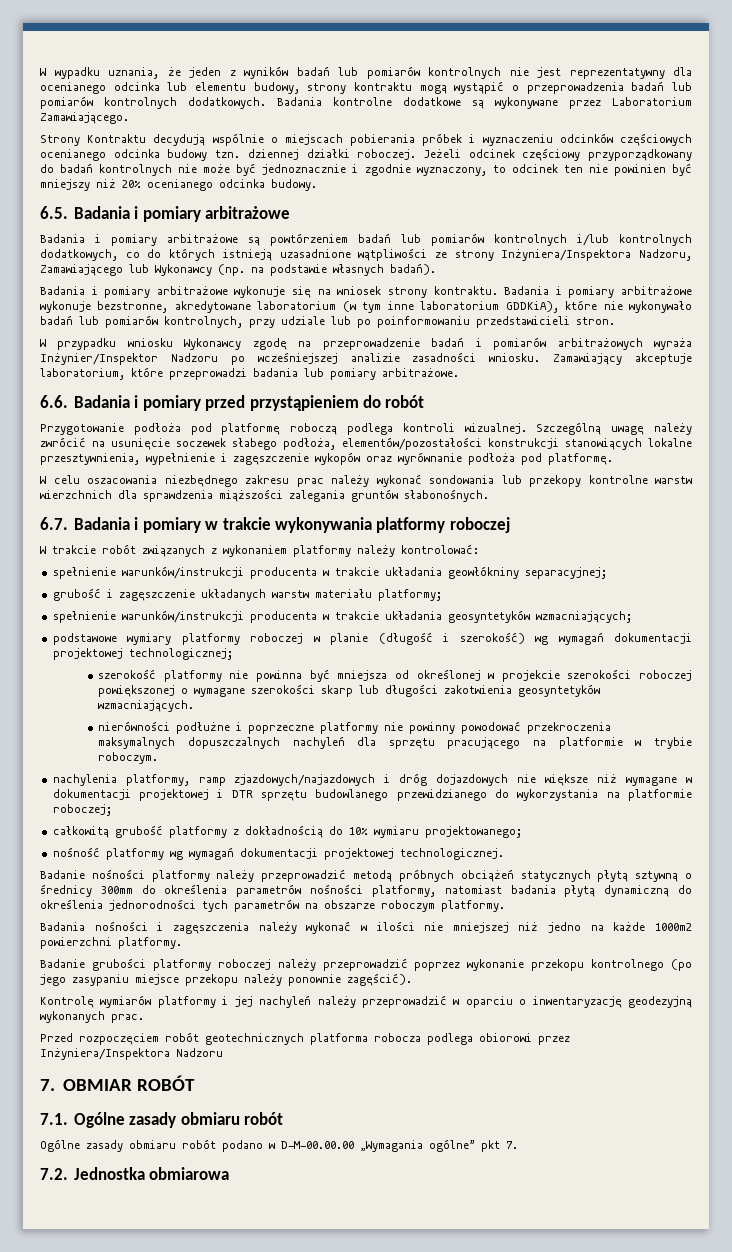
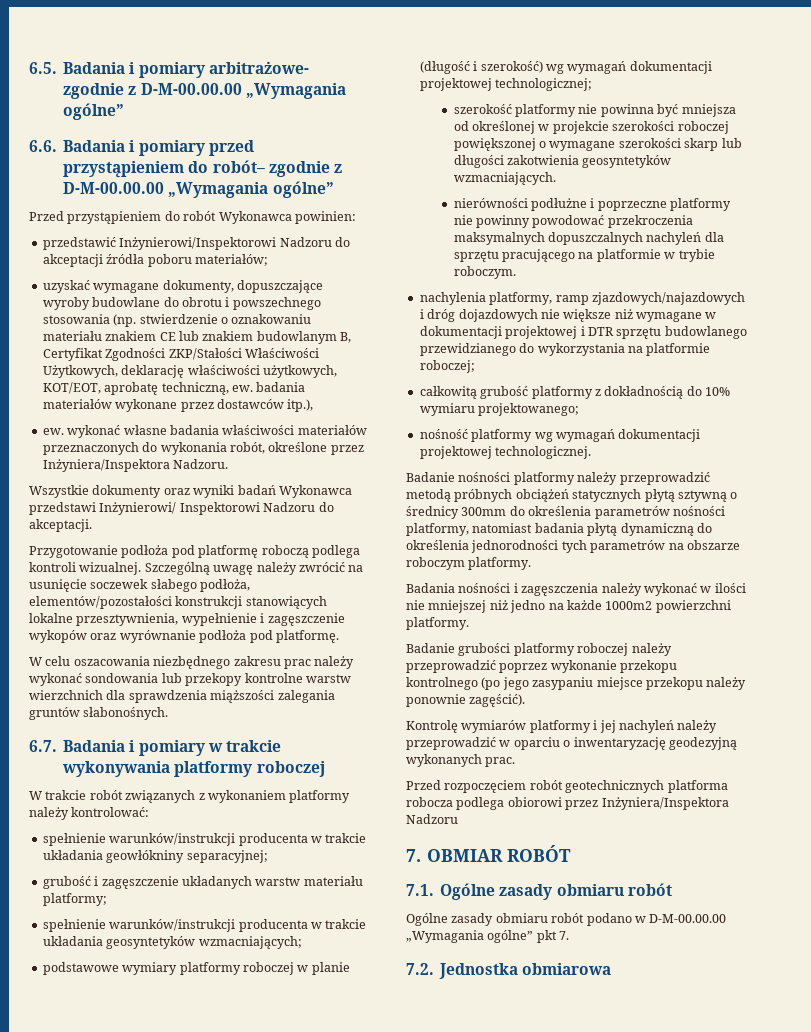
- W wypadku uznania, że jeden z wyników badań lub pomiarów kontrolnych nie jest reprezentatywny dla ocenianego odcinka lub elementu budowy, strony kontraktu mogą wystąpić o przeprowadzenia badań lub pomiarów kontrolnych dodatkowych. Badania kontrolne dodatkowe są wykonywane przez Laboratorium Zamawiającego.
- Strony Kontraktu decydują wspólnie o miejscach pobierania próbek i wyznaczeniu odcinków częściowych ocenianego odcinka budowy tzn. dziennej działki roboczej. Jeżeli odcinek częściowy przyporządkowany do badań kontrolnych nie może być jednoznacznie i zgodnie wyznaczony, to odcinek ten nie powinien być mniejszy niż 20% ocenianego odcinka budowy.
- 6.5. Badania i pomiary arbitrażowe
- Badania i pomiary arbitrażowe są powtórzeniem badań lub pomiarów kontrolnych i/lub kontrolnych dodatkowych, co do których istnieją uzasadnione wątpliwości ze strony Inżyniera/Inspektora Nadzoru, Zamawiającego lub Wykonawcy (np. na podstawie własnych badań).
- Badania i pomiary arbitrażowe wykonuje się na wniosek strony kontraktu. Badania i pomiary arbitrażowe wykonuje bezstronne, akredytowane laboratorium (w tym inne laboratorium GDDKiA), które nie wykonywało badań lub pomiarów kontrolnych, przy udziale lub po poinformowaniu przedstawicieli stron.
- W przypadku wniosku Wykonawcy zgodę na przeprowadzenie badań i pomiarów arbitrażowych wyraża Inżynier/Inspektor Nadzoru po wcześniejszej analizie zasadności wniosku. Zamawiający akceptuje laboratorium, które przeprowadzi badania lub pomiary arbitrażowe.
+ 6.5. Badania i pomiary arbitrażowe- zgodnie z D-M-00.00.00 „Wymagania ogólne”
- 6.6. Badania i pomiary przed przystąpieniem do robót
+ 6.6. Badania i pomiary przed przystąpieniem do robót– zgodnie z D-M-00.00.00 „Wymagania ogólne”
+ Przed przystąpieniem do robót Wykonawca powinien:
+ przedstawić Inżynierowi/Inspektorowi Nadzoru do akceptacji źródła poboru materiałów;
+ uzyskać wymagane dokumenty, dopuszczające wyroby budowlane do obrotu i powszechnego stosowania (np. stwierdzenie o oznakowaniu materiału znakiem CE lub znakiem budowlanym B, Certyfikat Zgodności ZKP/Stałości Właściwości Użytkowych, deklarację właściwości użytkowych, KOT/EOT, aprobatę techniczną, ew. badania materiałów wykonane przez dostawców itp.),
+ ew. wykonać własne badania właściwości materiałów przeznaczonych do wykonania robót, określone przez Inżyniera/Inspektora Nadzoru.
+ Wszystkie dokumenty oraz wyniki badań Wykonawca przedstawi Inżynierowi/ Inspektorowi Nadzoru do akceptacji.

